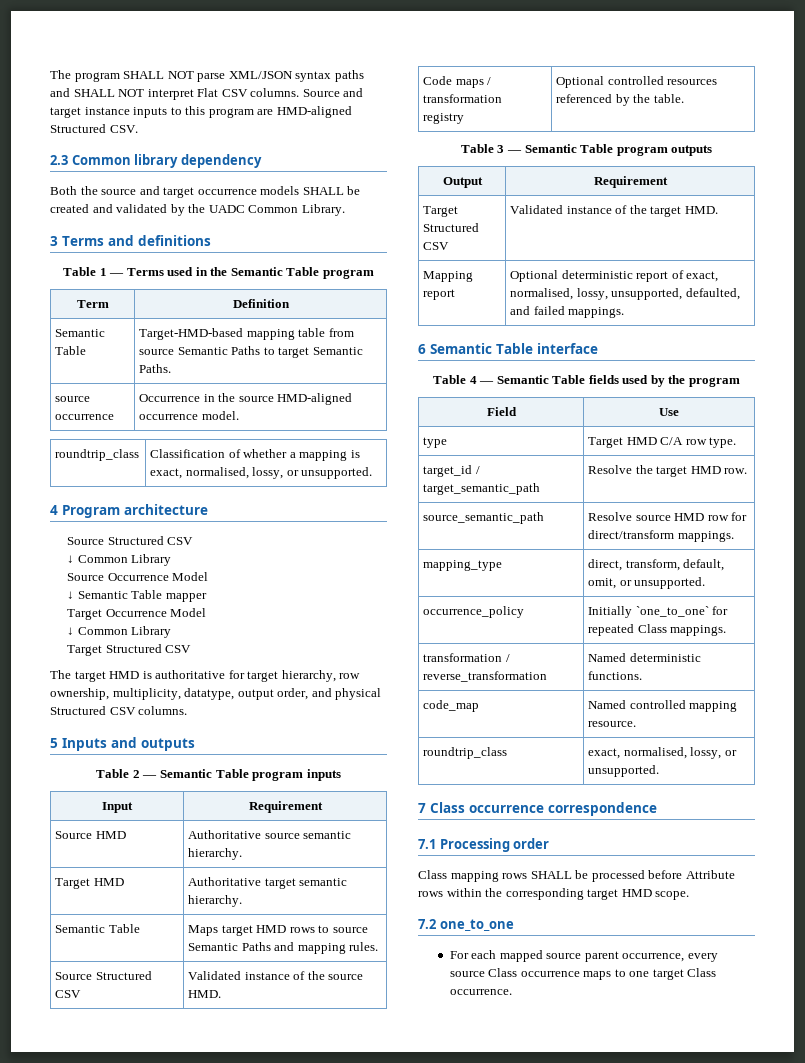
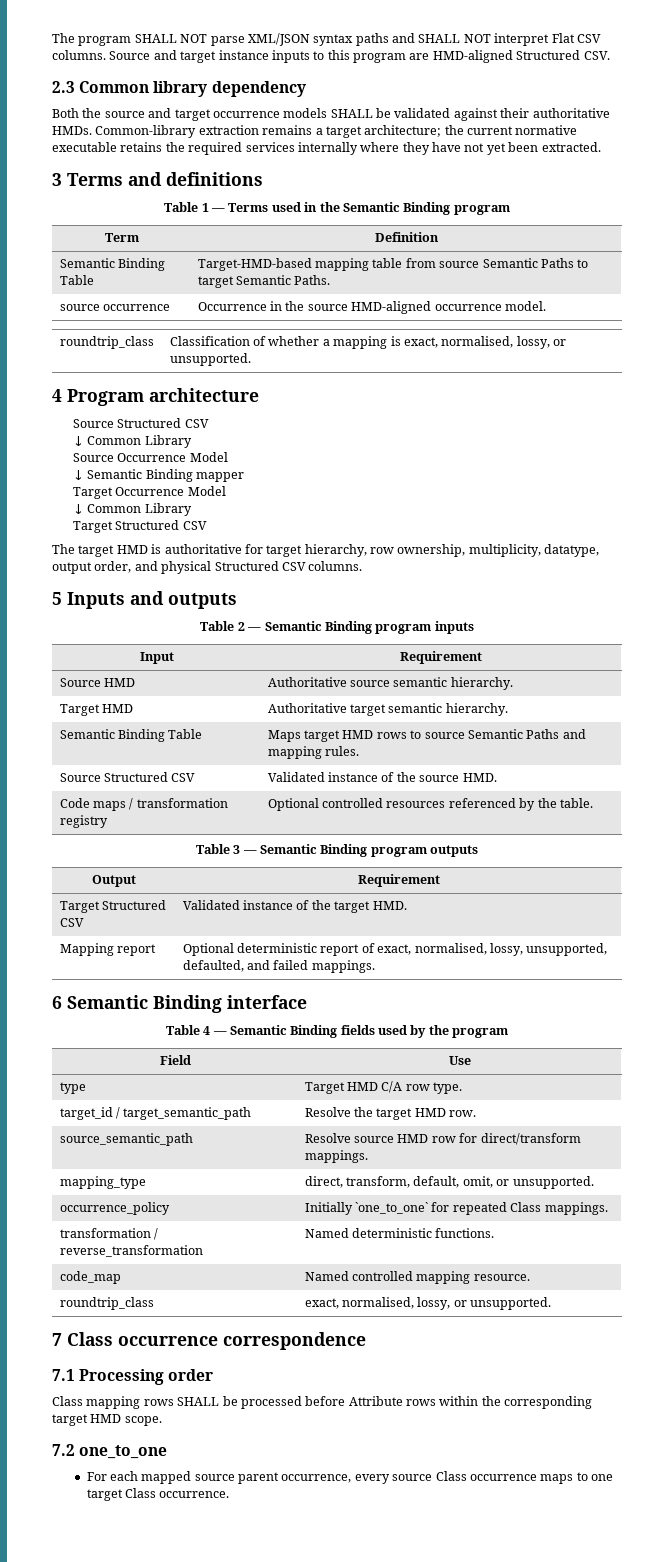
- Both the source and target occurrence models SHALL be created and validated by the UADC Common Library.
+ Both the source and target occurrence models SHALL be validated against their authoritative HMDs. Common-library extraction remains a target architecture; the current normative executable retains the required services internally where they have not yet been extracted.
- Table 1 — Terms used in the Semantic Table program
+ Table 1 — Terms used in the Semantic Binding program
- Semantic Table | Target-HMD-based mapping table from source Semantic Paths to target Semantic Paths.
+ Semantic Binding Table | Target-HMD-based mapping table from source Semantic Paths to target Semantic Paths.
- ↓ Semantic Table mapper
+ ↓ Semantic Binding mapper
- Table 2 — Semantic Table program inputs
+ Table 2 — Semantic Binding program inputs
- Semantic Table | Maps target HMD rows to source Semantic Paths and mapping rules.
+ Semantic Binding Table | Maps target HMD rows to source Semantic Paths and mapping rules.
- Table 3 — Semantic Table program outputs
+ Table 3 — Semantic Binding program outputs
- 6 Semantic Table interface
+ 6 Semantic Binding interface
- Table 4 — Semantic Table fields used by the program
+ Table 4 — Semantic Binding fields used by the program

